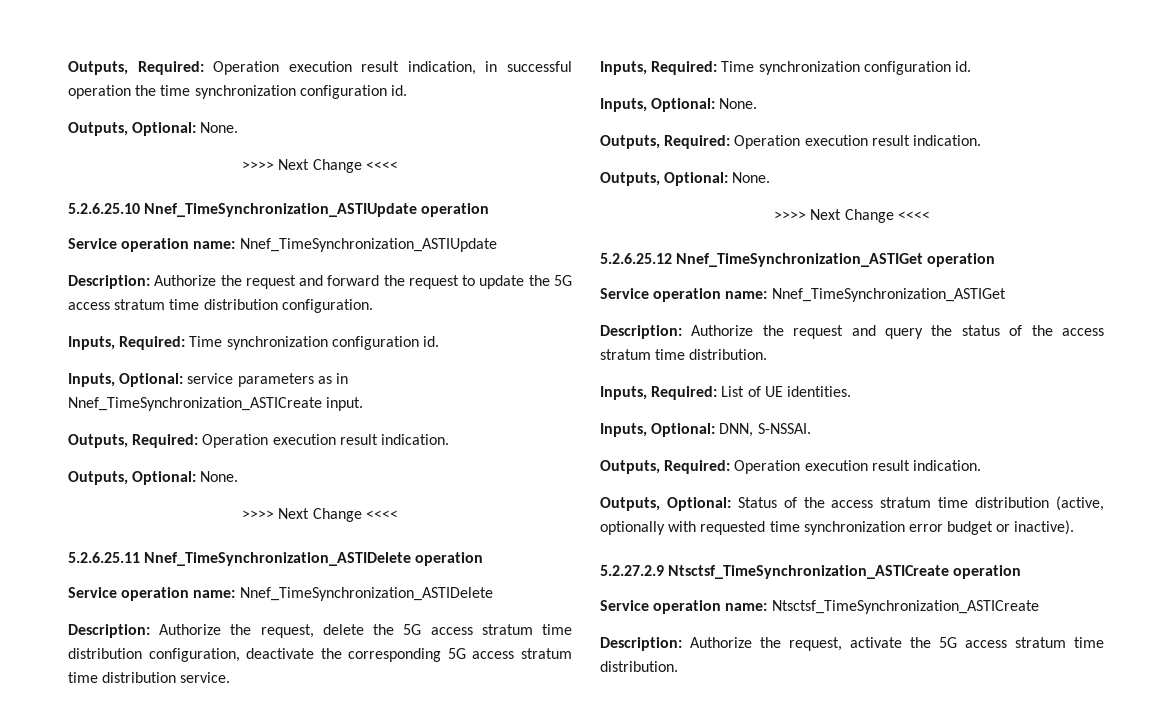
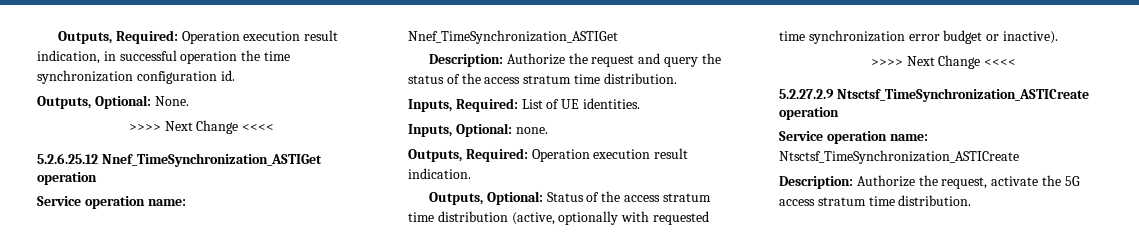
- 5.2.6.25.10 Nnef_TimeSynchronization_ASTIUpdate operation
- Service operation name: Nnef_TimeSynchronization_ASTIUpdate
- Description: Authorize the request and forward the request to update the 5G access stratum time distribution configuration.
- Inputs, Required: Time synchronization configuration id.
- Inputs, Optional: service parameters as in Nnef_TimeSynchronization_ASTICreate input.
- Outputs, Required: Operation execution result indication.
- Outputs, Optional: None.
- >>>> Next Change <<<<
- 5.2.6.25.11 Nnef_TimeSynchronization_ASTIDelete operation
- Service operation name: Nnef_TimeSynchronization_ASTIDelete
- Description: Authorize the request, delete the 5G access stratum time distribution configuration, deactivate the corresponding 5G access stratum time distribution service.
- Inputs, Required: Time synchronization configuration id.
- Inputs, Optional: None.
- Outputs, Required: Operation execution result indication.
- Outputs, Optional: None.
- >>>> Next Change <<<<
- Inputs, Optional: DNN, S-NSSAI.
+ Inputs, Optional: none.
  Outputs, Optional: Status of the access stratum time distribution (active, optionally with requested time synchronization error budget or inactive).
+ >>>> Next Change <<<<

